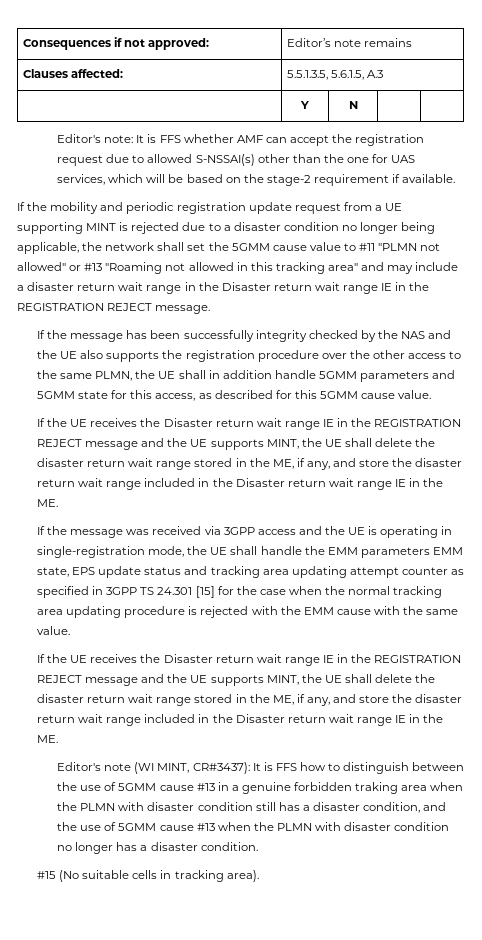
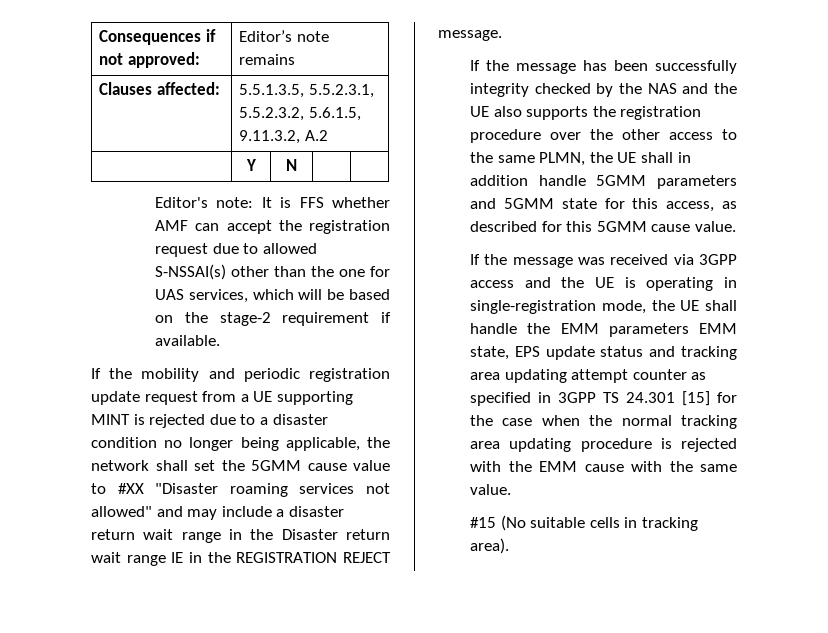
- Clauses affected: | 5.5.1.3.5, 5.6.1.5, A.3
+ Clauses affected: | 5.5.1.3.5, 5.5.2.3.1, 5.5.2.3.2, 5.6.1.5, 9.11.3.2, A.2
- If the mobility and periodic registration update request from a UE supporting MINT is rejected due to a disaster condition no longer being applicable, the network shall set the 5GMM cause value to #11 "PLMN not allowed" or #13 "Roaming not allowed in this tracking area" and may include a disaster return wait range in the Disaster return wait range IE in the REGISTRATION REJECT message.
+ If the mobility and periodic registration update request from a UE supporting MINT is rejected due to a disaster condition no longer being applicable, the network shall set the 5GMM cause value to #XX "Disaster roaming services not allowed" and may include a disaster return wait range in the Disaster return wait range IE in the REGISTRATION REJECT message.
  If the message has been successfully integrity checked by the NAS and the UE also supports the registration procedure over the other access to the same PLMN, the UE shall in addition handle 5GMM parameters and 5GMM state for this access, as described for this 5GMM cause value.
- If the UE receives the Disaster return wait range IE in the REGISTRATION REJECT message and the UE supports MINT, the UE shall delete the disaster return wait range stored in the ME, if any, and store the disaster return wait range included in the Disaster return wait range IE in the ME.
  If the message was received via 3GPP access and the UE is operating in single-registration mode, the UE shall handle the EMM parameters EMM state, EPS update status and tracking area updating attempt counter as specified in 3GPP TS 24.301 [15] for the case when the normal tracking area updating procedure is rejected with the EMM cause with the same value.
- If the UE receives the Disaster return wait range IE in the REGISTRATION REJECT message and the UE supports MINT, the UE shall delete the disaster return wait range stored in the ME, if any, and store the disaster return wait range included in the Disaster return wait range IE in the ME.
- Editor's note (WI MINT, CR#3437): It is FFS how to distinguish between the use of 5GMM cause #13 in a genuine forbidden traking area when the PLMN with disaster condition still has a disaster condition, and the use of 5GMM cause #13 when the PLMN with disaster condition no longer has a disaster condition.

